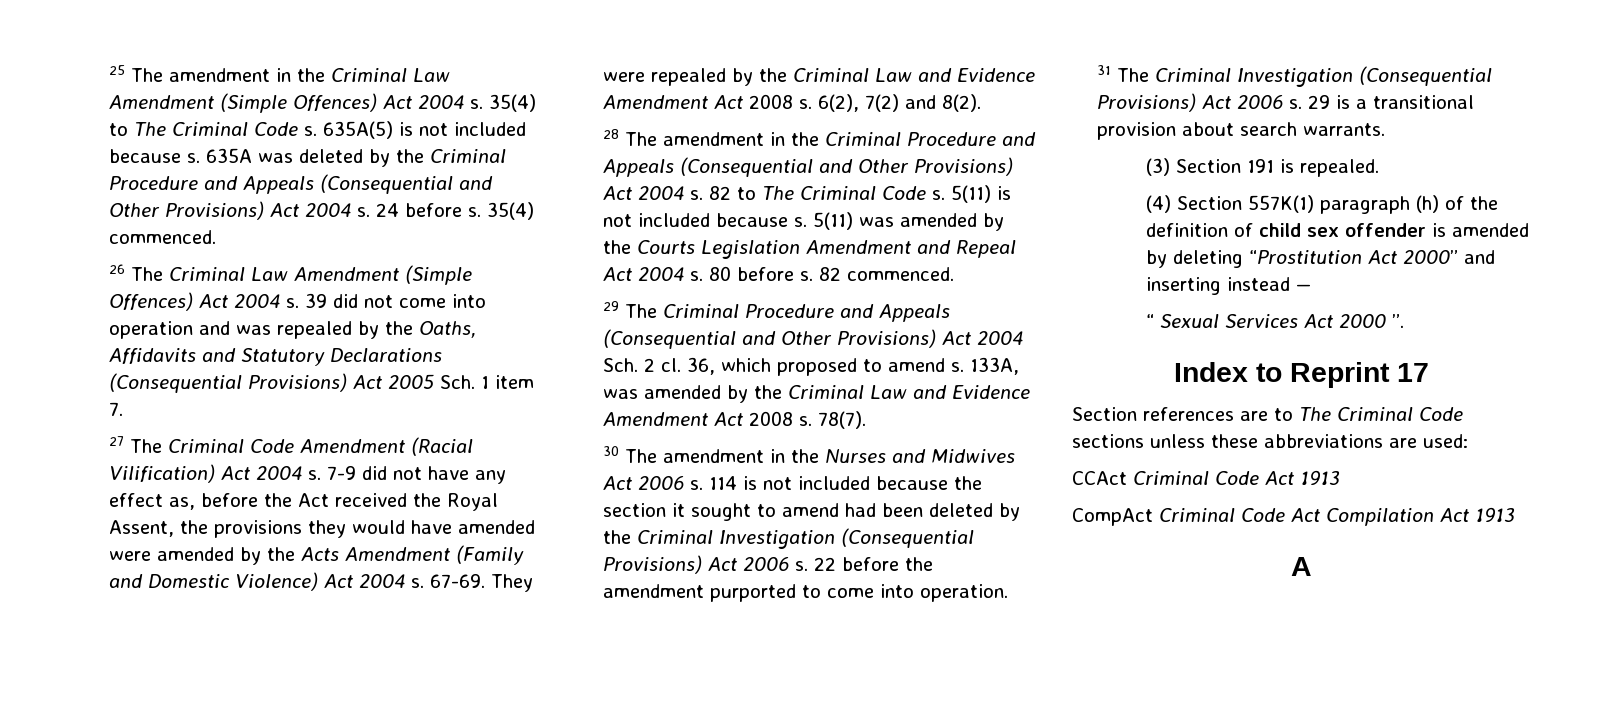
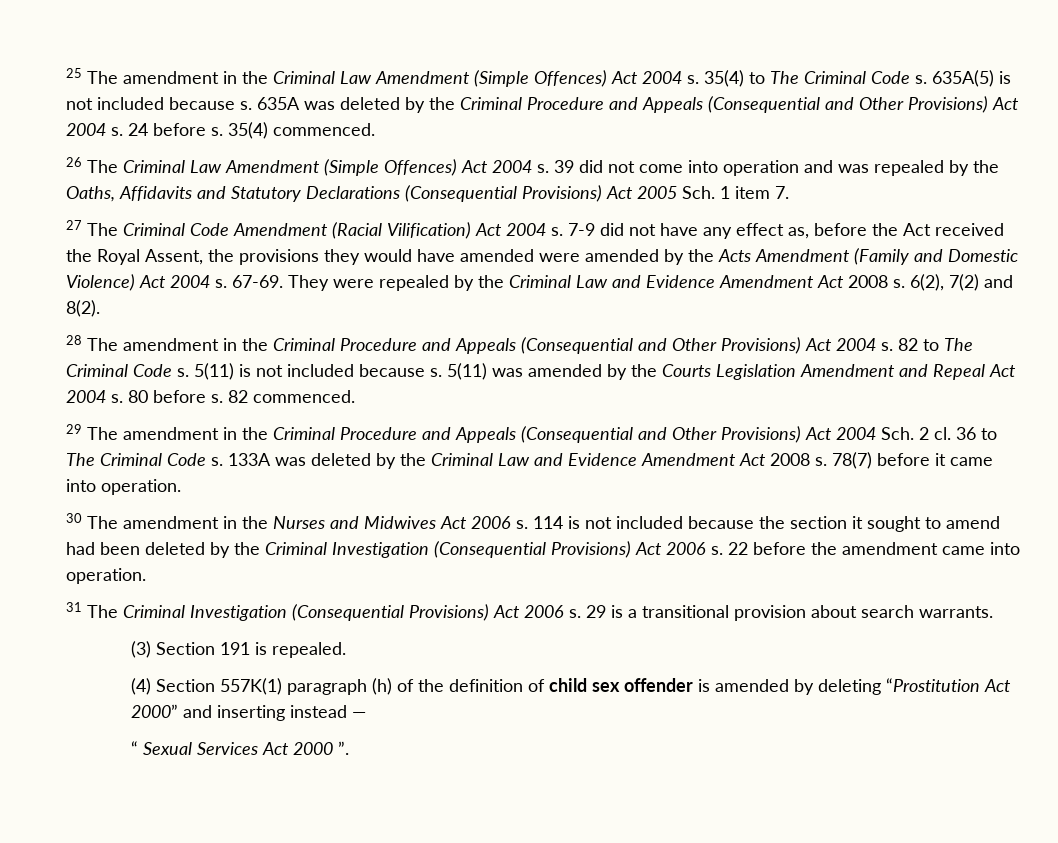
- 29 The Criminal Procedure and Appeals (Consequential and Other Provisions) Act 2004 Sch. 2 cl.
+ 29 The amendment in the Criminal Procedure and Appeals (Consequential and Other Provisions) Act 2004 Sch. 2 cl.
- 36, which proposed to amend s. 133A, was amended by the Criminal Law and Evidence Amendment Act 2008 s.
+ 36 to The Criminal Code s. 133A was deleted by the Criminal Law and Evidence Amendment Act 2008 s.
- 78(7).
+ 78(7) before it came into operation.
- 22 before the amendment purported to come into operation.
+ 22 before the amendment came into operation.
- Index to Reprint 17
- Section references are to The Criminal Code sections unless these abbreviations are used:
- CCAct Criminal Code Act 1913
- CompAct Criminal Code Act Compilation Act 1913
- A

